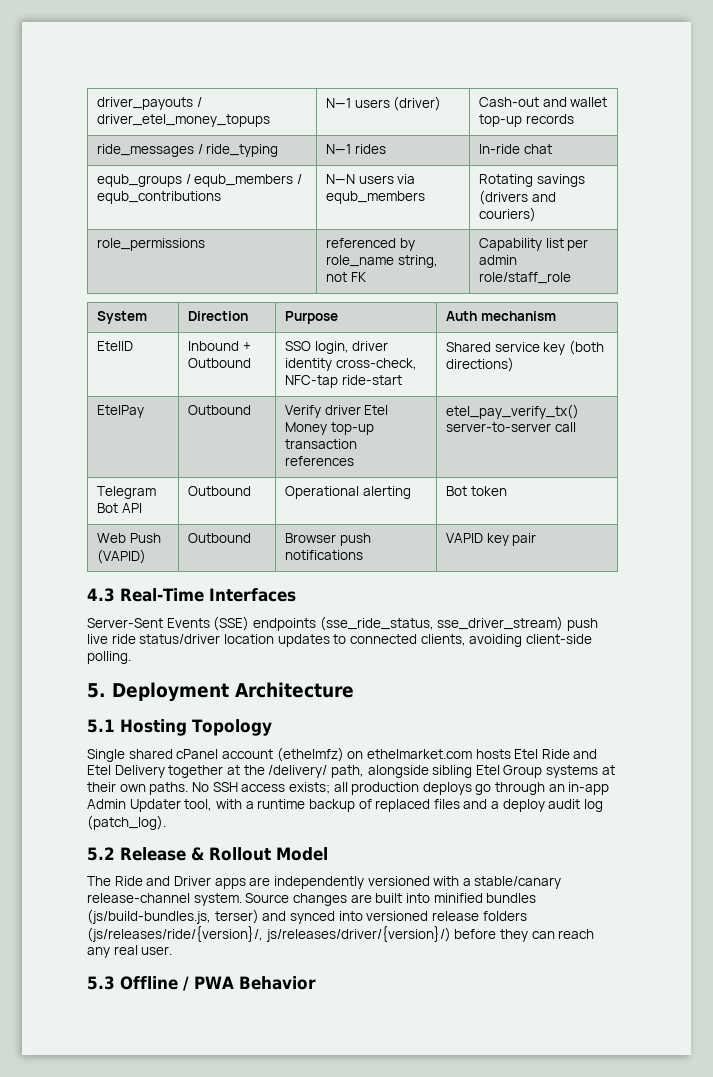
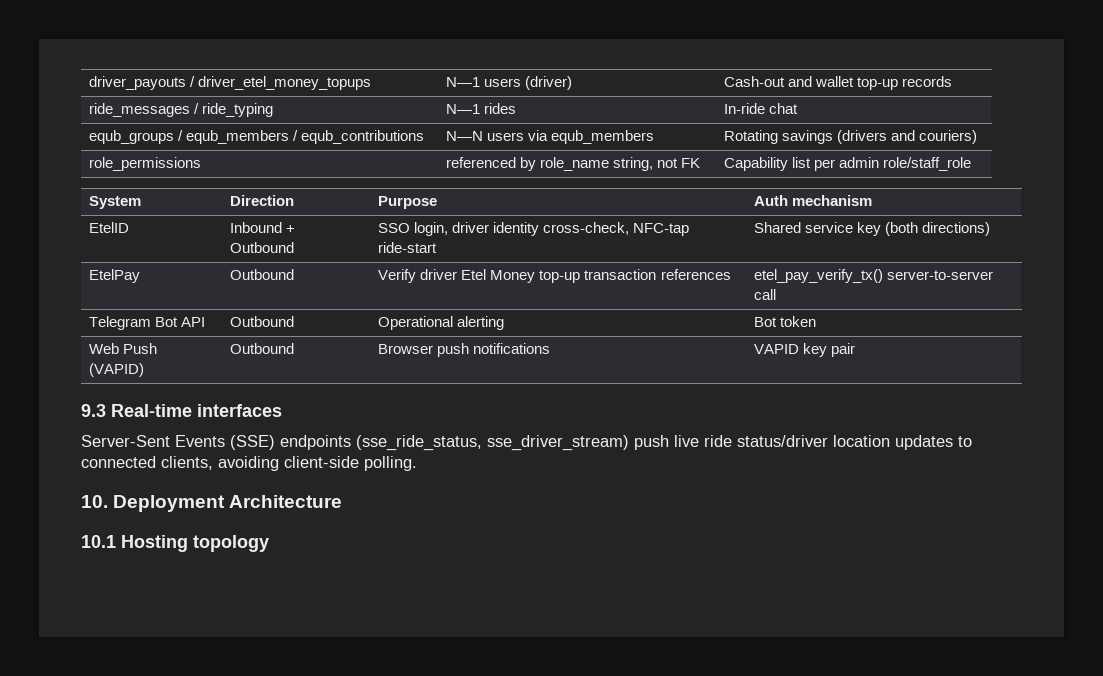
- 4.3 Real-Time Interfaces
+ 9.3 Real-time interfaces
- 5. Deployment Architecture
+ 10. Deployment Architecture
- 5.1 Hosting Topology
- Single shared cPanel account (ethelmfz) on ethelmarket.com hosts Etel Ride and Etel Delivery together at the /delivery/ path, alongside sibling Etel Group systems at their own paths. No SSH access exists; all production deploys go through an in-app Admin Updater tool, with a runtime backup of replaced files and a deploy audit log (patch_log).
- 5.2 Release & Rollout Model
- The Ride and Driver apps are independently versioned with a stable/canary release-channel system. Source changes are built into minified bundles (js/build-bundles.js, terser) and synced into versioned release folders (js/releases/ride/{version}/, js/releases/driver/{version}/) before they can reach any real user.
- 5.3 Offline / PWA Behavior
+ 10.1 Hosting topology

